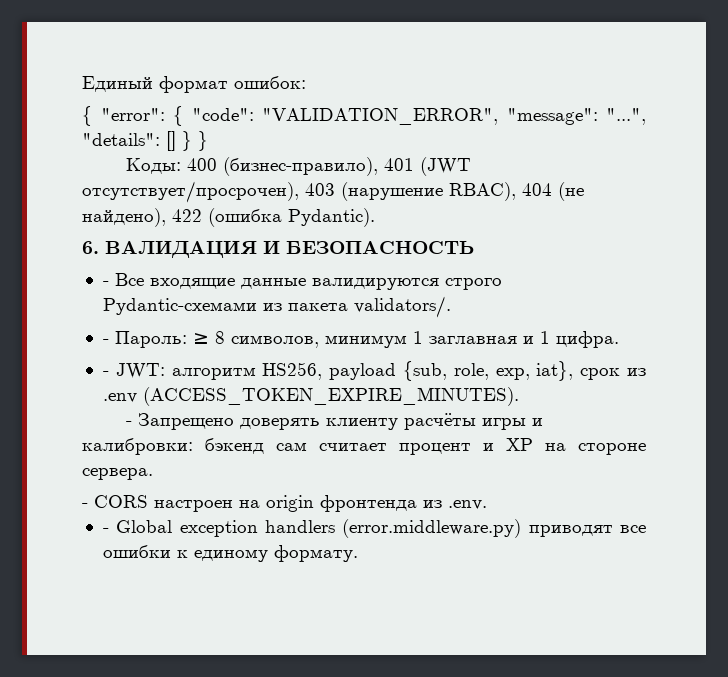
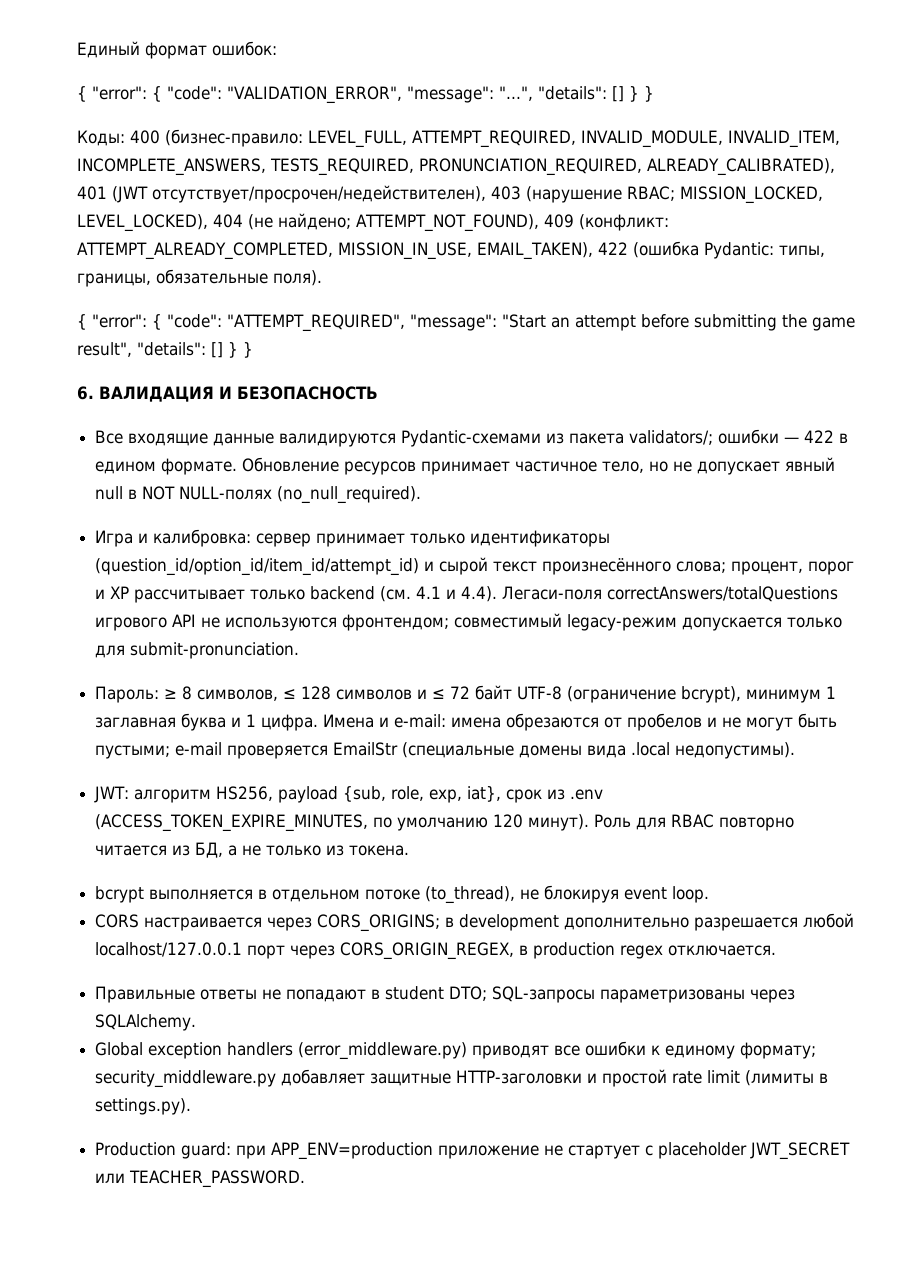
- Коды: 400 (бизнес-правило), 401 (JWT отсутствует/просрочен), 403 (нарушение RBAC), 404 (не найдено), 422 (ошибка Pydantic).
+ Коды: 400 (бизнес-правило: LEVEL_FULL, ATTEMPT_REQUIRED, INVALID_MODULE, INVALID_ITEM, INCOMPLETE_ANSWERS, TESTS_REQUIRED, PRONUNCIATION_REQUIRED, ALREADY_CALIBRATED), 401 (JWT отсутствует/просрочен/недействителен), 403 (нарушение RBAC; MISSION_LOCKED, LEVEL_LOCKED), 404 (не найдено; ATTEMPT_NOT_FOUND), 409 (конфликт: ATTEMPT_ALREADY_COMPLETED, MISSION_IN_USE, EMAIL_TAKEN), 422 (ошибка Pydantic: типы, границы, обязательные поля).
+ { "error": { "code": "ATTEMPT_REQUIRED", "message": "Start an attempt before submitting the game result", "details": [] } }
- - Все входящие данные валидируются строго Pydantic-схемами из пакета validators/.
- - Пароль: ≥ 8 символов, минимум 1 заглавная и 1 цифра.
- - JWT: алгоритм HS256, payload {sub, role, exp, iat}, срок из .env (ACCESS_TOKEN_EXPIRE_MINUTES).
- - Запрещено доверять клиенту расчёты игры и калибровки: бэкенд сам считает процент и XP на стороне сервера.
- - CORS настроен на origin фронтенда из .env.
- - Global exception handlers (error.middleware.py) приводят все ошибки к единому формату.
+ Все входящие данные валидируются Pydantic-схемами из пакета validators/; ошибки — 422 в едином формате. Обновление ресурсов принимает частичное тело, но не допускает явный null в NOT NULL-полях (no_null_required).
+ Игра и калибровка: сервер принимает только идентификаторы (question_id/option_id/item_id/attempt_id) и сырой текст произнесённого слова; процент, порог и XP рассчитывает только backend (см. 4.1 и 4.4). Легаси-поля correctAnswers/totalQuestions игрового API не используются фронтендом; совместимый legacy-режим допускается только для submit-pronunciation.
+ Пароль: ≥ 8 символов, ≤ 128 символов и ≤ 72 байт UTF-8 (ограничение bcrypt), минимум 1 заглавная буква и 1 цифра. Имена и e-mail: имена обрезаются от пробелов и не могут быть пустыми; e-mail проверяется EmailStr (специальные домены вида .local недопустимы).
+ JWT: алгоритм HS256, payload {sub, role, exp, iat}, срок из .env (ACCESS_TOKEN_EXPIRE_MINUTES, по умолчанию 120 минут). Роль для RBAC повторно читается из БД, а не только из токена.
+ bcrypt выполняется в отдельном потоке (to_thread), не блокируя event loop.
+ CORS настраивается через CORS_ORIGINS; в development дополнительно разрешается любой localhost/127.0.0.1 порт через CORS_ORIGIN_REGEX, в production regex отключается.
+ Правильные ответы не попадают в student DTO; SQL-запросы параметризованы через SQLAlchemy.
+ Global exception handlers (error_middleware.py) приводят все ошибки к единому формату; security_middleware.py добавляет защитные HTTP-заголовки и простой rate limit (лимиты в settings.py).
+ Production guard: при APP_ENV=production приложение не стартует с placeholder JWT_SECRET или TEACHER_PASSWORD.

